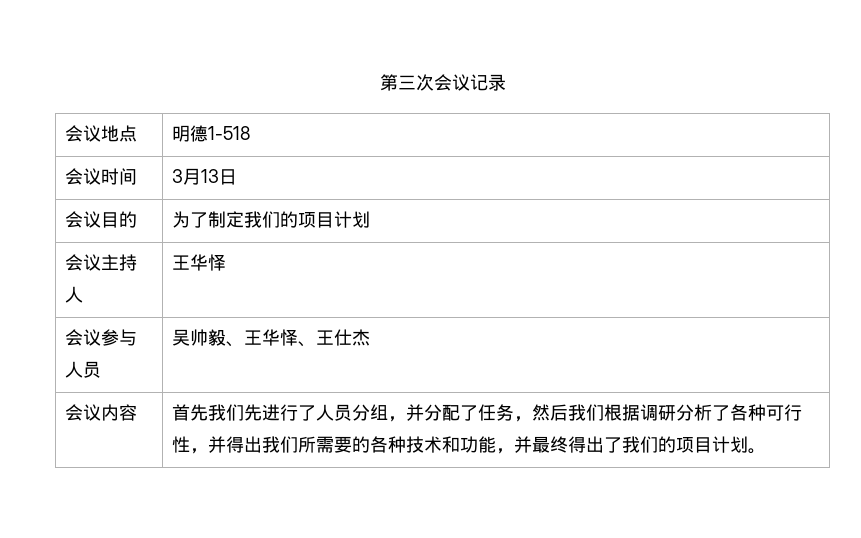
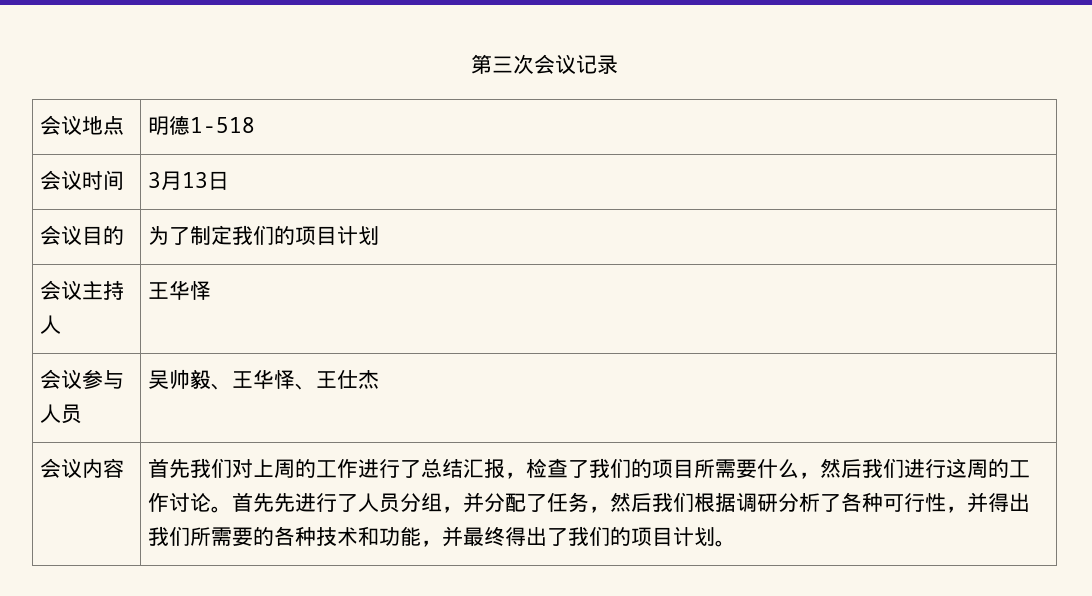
- 首先我们先进行了人员分组，并分配了任务，然后我们根据调研分析了各种可行性，并得出我们所需要的各种技术和功能，并最终得出了我们的项目计划。
+ 首先我们对上周的工作进行了总结汇报，检查了我们的项目所需要什么，然后我们进行这周的工作讨论。首先先进行了人员分组，并分配了任务，然后我们根据调研分析了各种可行性，并得出我们所需要的各种技术和功能，并最终得出了我们的项目计划。

